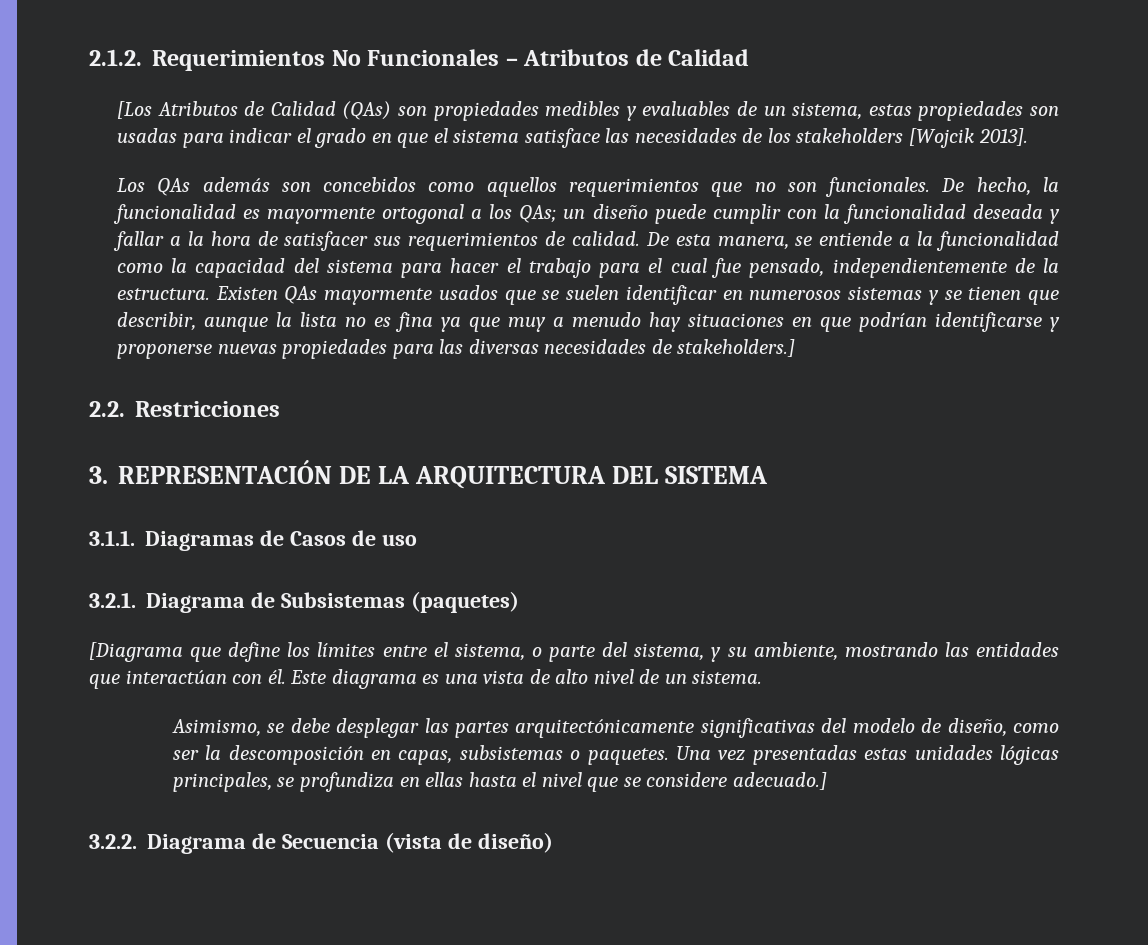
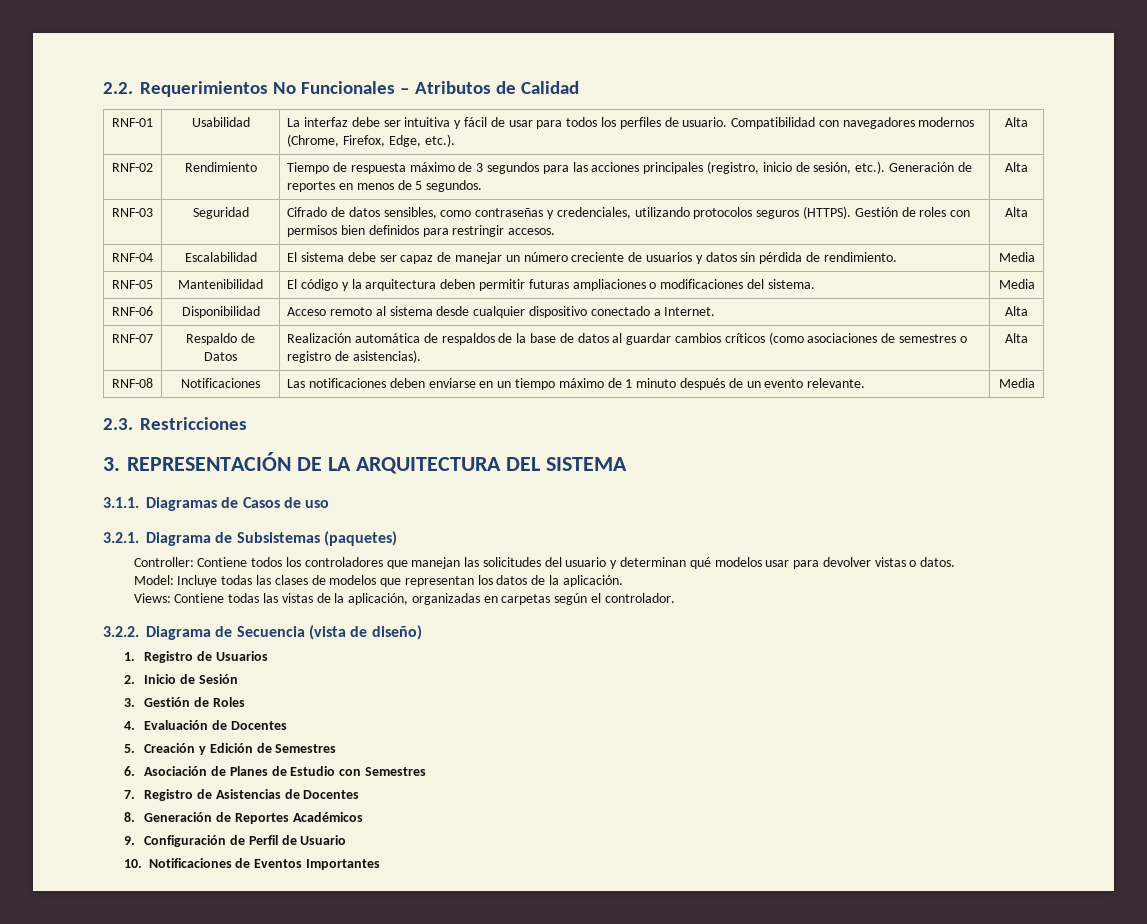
- 2.1.2. Requerimientos No Funcionales – Atributos de Calidad
+ 2.2. Requerimientos No Funcionales – Atributos de Calidad
- [Los Atributos de Calidad (QAs) son propiedades medibles y evaluables de un sistema, estas propiedades son usadas para indicar el grado en que el sistema satisface las necesidades de los stakeholders [Wojcik 2013].
- Los QAs además son concebidos como aquellos requerimientos que no son funcionales. De hecho, la funcionalidad es mayormente ortogonal a los QAs; un diseño puede cumplir con la funcionalidad deseada y fallar a la hora de satisfacer sus requerimientos de calidad. De esta manera, se entiende a la funcionalidad como la capacidad del sistema para hacer el trabajo para el cual fue pensado, independientemente de la estructura. Existen QAs mayormente usados que se suelen identificar en numerosos sistemas y se tienen que describir, aunque la lista no es fina ya que muy a menudo hay situaciones en que podrían identificarse y proponerse nuevas propiedades para las diversas necesidades de stakeholders.]
- 2.2. Restricciones
+ RNF-01 | Usabilidad | La interfaz debe ser intuitiva y fácil de usar para todos los perfiles de usuario. Compatibilidad con navegadores modernos (Chrome, Firefox, Edge, etc.). | Alta
+ RNF-02 | Rendimiento | Tiempo de respuesta máximo de 3 segundos para las acciones principales (registro, inicio de sesión, etc.). Generación de reportes en menos de 5 segundos. | Alta
+ RNF-03 | Seguridad | Cifrado de datos sensibles, como contraseñas y credenciales, utilizando protocolos seguros (HTTPS). Gestión de roles con permisos bien definidos para restringir accesos. | Alta
+ RNF-04 | Escalabilidad | El sistema debe ser capaz de manejar un número creciente de usuarios y datos sin pérdida de rendimiento. | Media
+ RNF-05 | Mantenibilidad | El código y la arquitectura deben permitir futuras ampliaciones o modificaciones del sistema. | Media
+ RNF-06 | Disponibilidad | Acceso remoto al sistema desde cualquier dispositivo conectado a Internet. | Alta
+ RNF-07 | Respaldo de Datos | Realización automática de respaldos de la base de datos al guardar cambios críticos (como asociaciones de semestres o registro de asistencias). | Alta
+ RNF-08 | Notificaciones | Las notificaciones deben enviarse en un tiempo máximo de 1 minuto después de un evento relevante. | Media
+ 2.3. Restricciones
- [Diagrama que define los límites entre el sistema, o parte del sistema, y su ambiente, mostrando las entidades que interactúan con él. Este diagrama es una vista de alto nivel de un sistema.
- Asimismo, se debe desplegar las partes arquitectónicamente significativas del modelo de diseño, como ser la descomposición en capas, subsistemas o paquetes. Una vez presentadas estas unidades lógicas principales, se profundiza en ellas hasta el nivel que se considere adecuado.]
+ Controller: Contiene todos los controladores que manejan las solicitudes del usuario y determinan qué modelos usar para devolver vistas o datos.
+ Model: Incluye todas las clases de modelos que representan los datos de la aplicación.
+ Views: Contiene todas las vistas de la aplicación, organizadas en carpetas según el controlador.
+ 1. Registro de Usuarios
+ 2. Inicio de Sesión
+ 3. Gestión de Roles
+ 4. Evaluación de Docentes
+ 5. Creación y Edición de Semestres
+ 6. Asociación de Planes de Estudio con Semestres
+ 7. Registro de Asistencias de Docentes
+ 8. Generación de Reportes Académicos
+ 9. Configuración de Perfil de Usuario
+ 10. Notificaciones de Eventos Importantes

